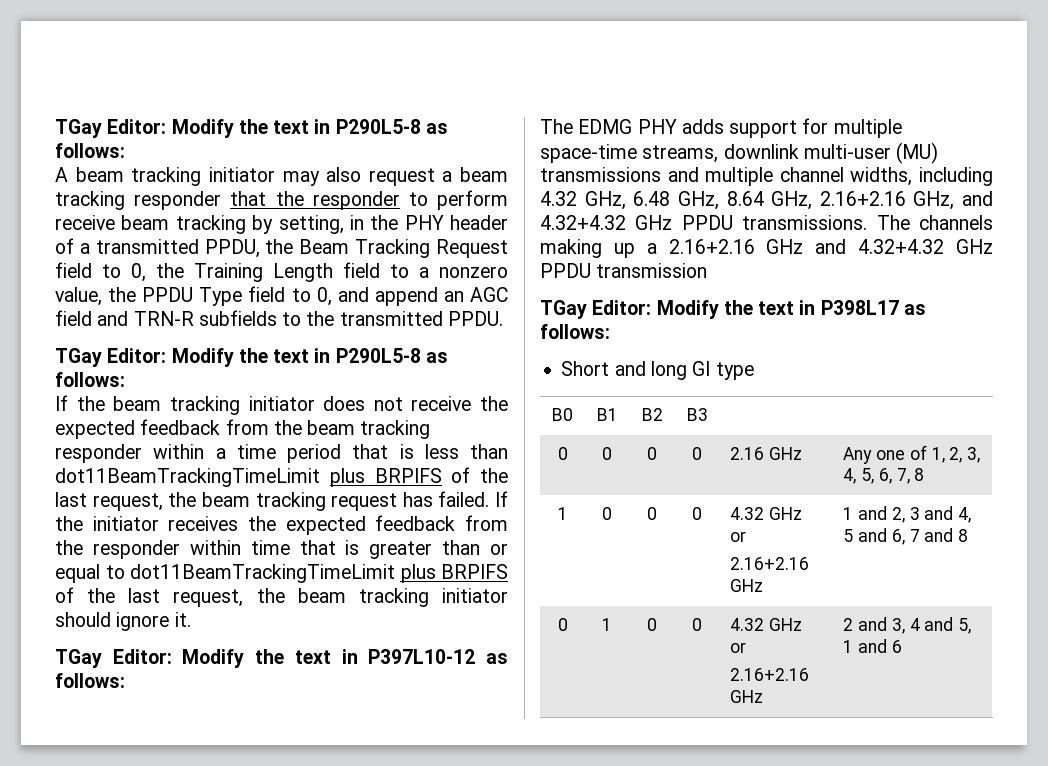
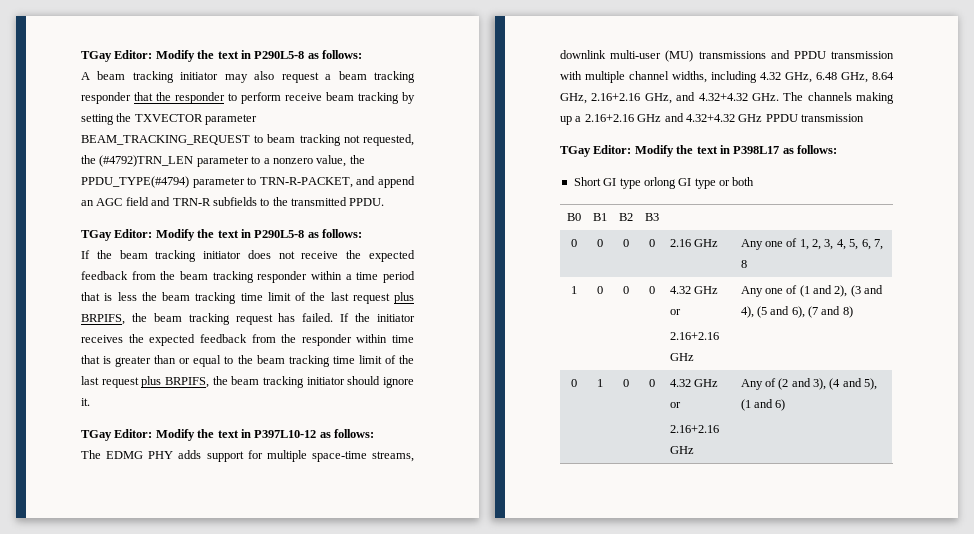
- A beam tracking initiator may also request a beam tracking responder that the responder to perform receive beam tracking by setting, in the PHY header of a transmitted PPDU, the Beam Tracking Request field to 0, the Training Length field to a nonzero value, the PPDU Type field to 0, and append an AGC field and TRN-R subfields to the transmitted PPDU.
+ A beam tracking initiator may also request a beam tracking responder that the responder to perform receive beam tracking by setting the TXVECTOR parameter BEAM_TRACKING_REQUEST to beam tracking not requested, the (#4792)TRN_LEN parameter to a nonzero value, the PPDU_TYPE(#4794) parameter to TRN-R-PACKET, and append an AGC field and TRN-R subfields to the transmitted PPDU.
- If the beam tracking initiator does not receive the expected feedback from the beam tracking responder within a time period that is less than dot11BeamTrackingTimeLimit plus BRPIFS of the last request, the beam tracking request has failed.
+ If the beam tracking initiator does not receive the expected feedback from the beam tracking responder within a time period that is less the beam tracking time limit of the last request plus BRPIFS, the beam tracking request has failed.
- If the initiator receives the expected feedback from the responder within time that is greater than or equal to dot11BeamTrackingTimeLimit plus BRPIFS of the last request, the beam tracking initiator should ignore it.
+ If the initiator receives the expected feedback from the responder within time that is greater than or equal to the beam tracking time limit of the last request plus BRPIFS, the beam tracking initiator should ignore it.
- The EDMG PHY adds support for multiple space-time streams, downlink multi-user (MU) transmissions and multiple channel widths, including 4.32 GHz, 6.48 GHz, 8.64 GHz, 2.16+2.16 GHz, and 4.32+4.32 GHz PPDU transmissions. The channels making up a 2.16+2.16 GHz and 4.32+4.32 GHz PPDU transmission
+ The EDMG PHY adds support for multiple space-time streams, downlink multi-user (MU) transmissions and PPDU transmission with multiple channel widths, including 4.32 GHz, 6.48 GHz, 8.64 GHz, 2.16+2.16 GHz, and 4.32+4.32 GHz. The channels making up a 2.16+2.16 GHz and 4.32+4.32 GHz PPDU transmission
- Short and long GI type
+ Short GI type orlong GI type or both
  1 | 0 | 0 | 0 | 4.32 GHz or
- 2.16+2.16 GHz | 1 and 2, 3 and 4, 5 and 6, 7 and 8
+ 2.16+2.16 GHz | Any one of (1 and 2), (3 and 4), (5 and 6), (7 and 8)
  0 | 1 | 0 | 0 | 4.32 GHz or
- 2.16+2.16 GHz | 2 and 3, 4 and 5, 1 and 6
+ 2.16+2.16 GHz | Any of (2 and 3), (4 and 5), (1 and 6)

